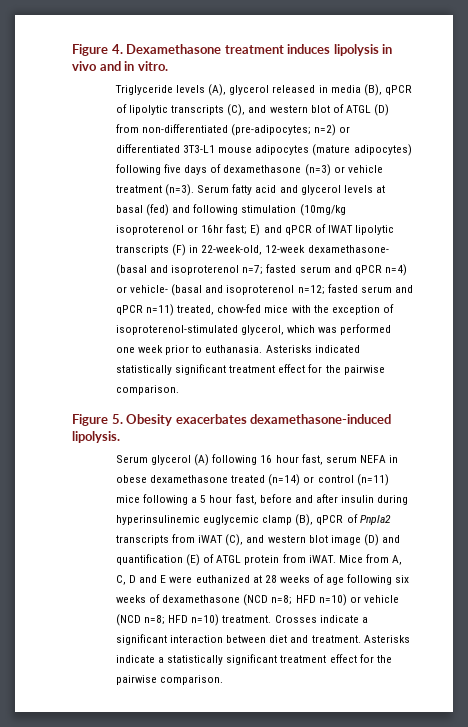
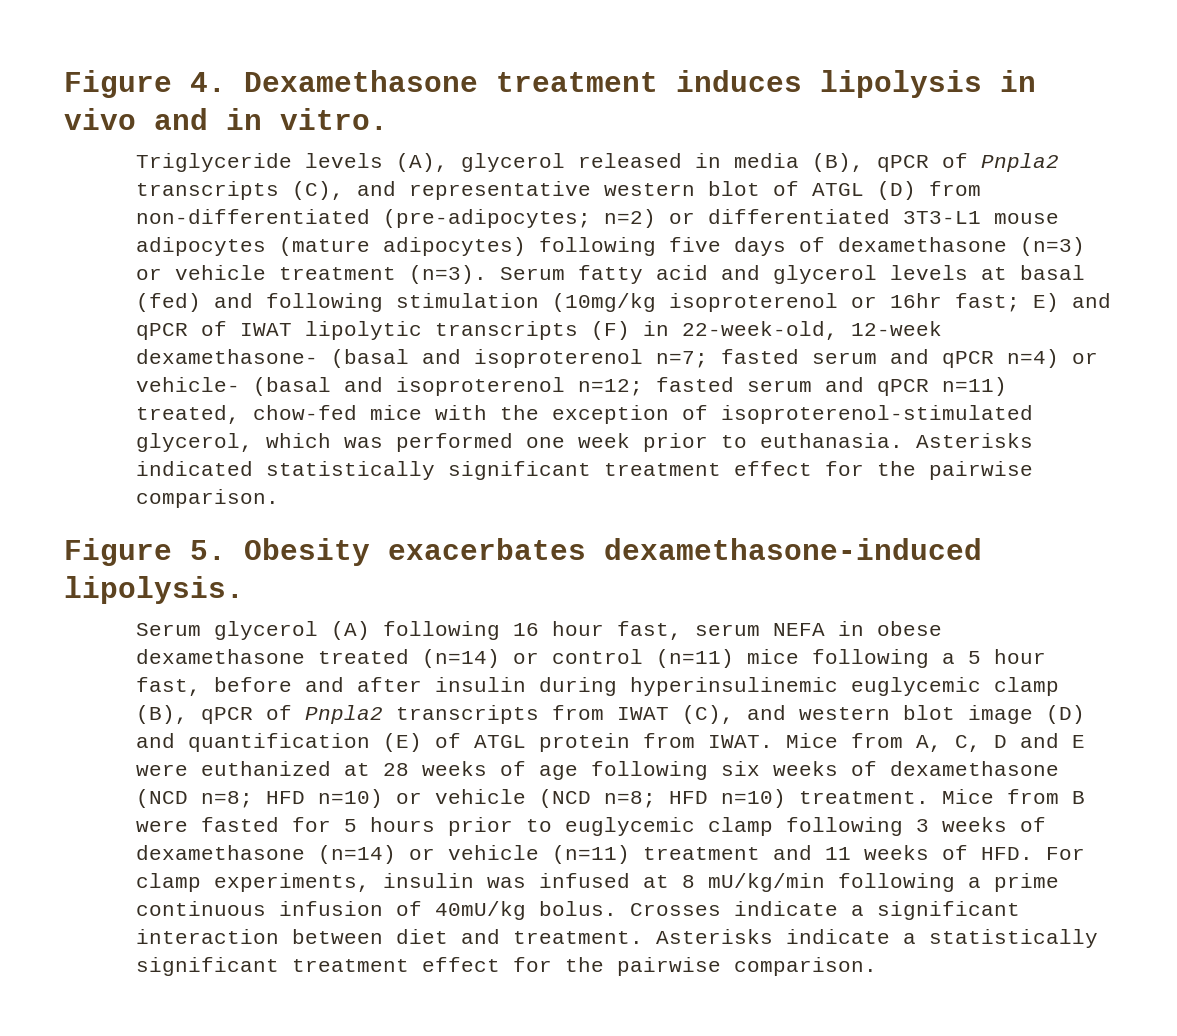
- Triglyceride levels (A), glycerol released in media (B), qPCR of lipolytic transcripts (C), and western blot of ATGL (D) from non-differentiated (pre-adipocytes; n=2) or differentiated 3T3-L1 mouse adipocytes (mature adipocytes) following five days of dexamethasone (n=3) or vehicle treatment (n=3).
+ Triglyceride levels (A), glycerol released in media (B), qPCR of Pnpla2 transcripts (C), and representative western blot of ATGL (D) from non-differentiated (pre-adipocytes; n=2) or differentiated 3T3-L1 mouse adipocytes (mature adipocytes) following five days of dexamethasone (n=3) or vehicle treatment (n=3).
- Serum glycerol (A) following 16 hour fast, serum NEFA in obese dexamethasone treated (n=14) or control (n=11) mice following a 5 hour fast, before and after insulin during hyperinsulinemic euglycemic clamp (B), qPCR of Pnpla2 transcripts from iWAT (C), and western blot image (D) and quantification (E) of ATGL protein from iWAT.
+ Serum glycerol (A) following 16 hour fast, serum NEFA in obese dexamethasone treated (n=14) or control (n=11) mice following a 5 hour fast, before and after insulin during hyperinsulinemic euglycemic clamp (B), qPCR of Pnpla2 transcripts from IWAT (C), and western blot image (D) and quantification (E) of ATGL protein from IWAT.
+ Mice from B were fasted for 5 hours prior to euglycemic clamp following 3 weeks of dexamethasone (n=14) or vehicle (n=11) treatment and 11 weeks of HFD. For clamp experiments, insulin was infused at 8 mU/kg/min following a prime continuous infusion of 40mU/kg bolus.

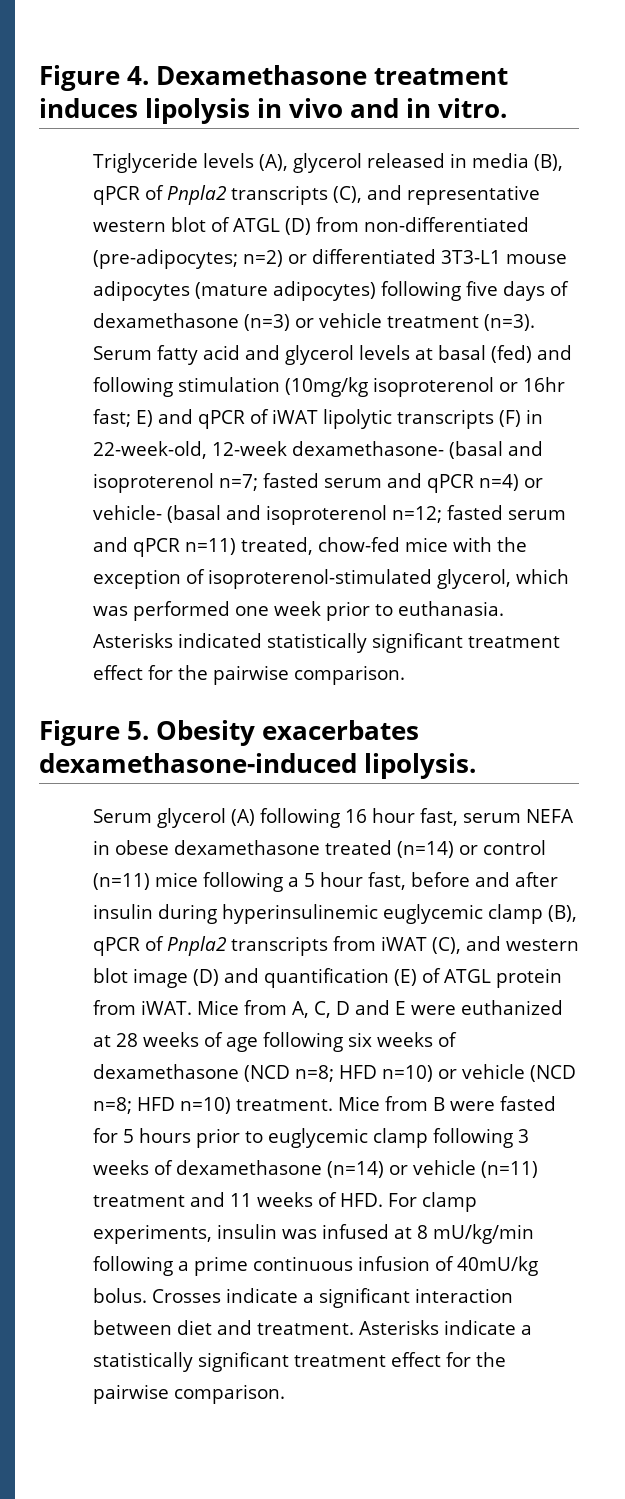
- E) and qPCR of IWAT lipolytic transcripts (F) in 22-week-old, 12-week dexamethasone- (basal and isoproterenol n=7;
+ E) and qPCR of iWAT lipolytic transcripts (F) in 22-week-old, 12-week dexamethasone- (basal and isoproterenol n=7;
- Serum glycerol (A) following 16 hour fast, serum NEFA in obese dexamethasone treated (n=14) or control (n=11) mice following a 5 hour fast, before and after insulin during hyperinsulinemic euglycemic clamp (B), qPCR of Pnpla2 transcripts from IWAT (C), and western blot image (D) and quantification (E) of ATGL protein from IWAT.
+ Serum glycerol (A) following 16 hour fast, serum NEFA in obese dexamethasone treated (n=14) or control (n=11) mice following a 5 hour fast, before and after insulin during hyperinsulinemic euglycemic clamp (B), qPCR of Pnpla2 transcripts from iWAT (C), and western blot image (D) and quantification (E) of ATGL protein from iWAT.

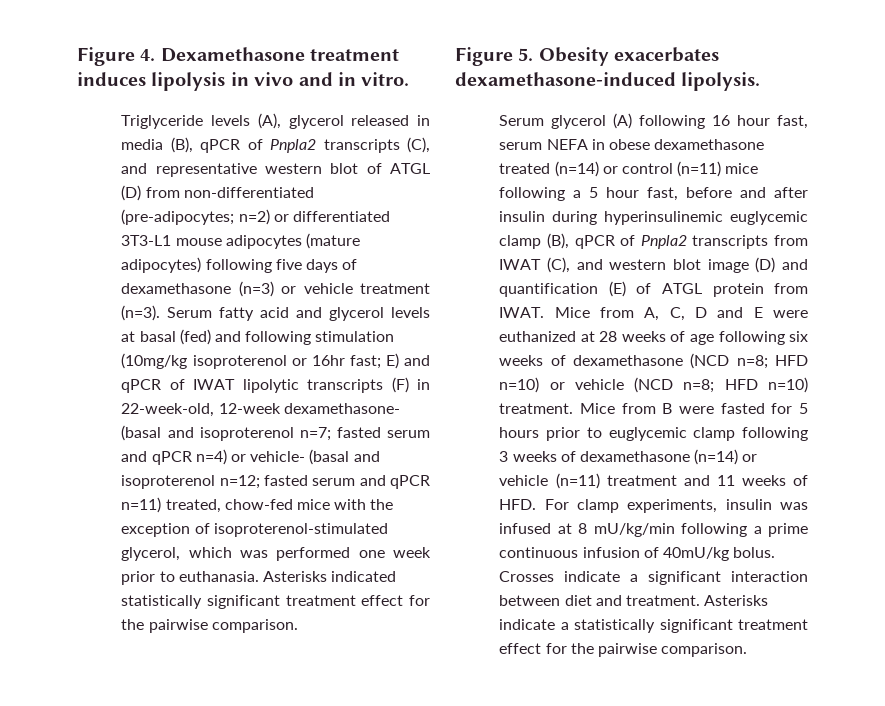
- E) and qPCR of iWAT lipolytic transcripts (F) in 22-week-old, 12-week dexamethasone- (basal and isoproterenol n=7;
+ E) and qPCR of IWAT lipolytic transcripts (F) in 22-week-old, 12-week dexamethasone- (basal and isoproterenol n=7;
- Serum glycerol (A) following 16 hour fast, serum NEFA in obese dexamethasone treated (n=14) or control (n=11) mice following a 5 hour fast, before and after insulin during hyperinsulinemic euglycemic clamp (B), qPCR of Pnpla2 transcripts from iWAT (C), and western blot image (D) and quantification (E) of ATGL protein from iWAT.
+ Serum glycerol (A) following 16 hour fast, serum NEFA in obese dexamethasone treated (n=14) or control (n=11) mice following a 5 hour fast, before and after insulin during hyperinsulinemic euglycemic clamp (B), qPCR of Pnpla2 transcripts from IWAT (C), and western blot image (D) and quantification (E) of ATGL protein from IWAT.

